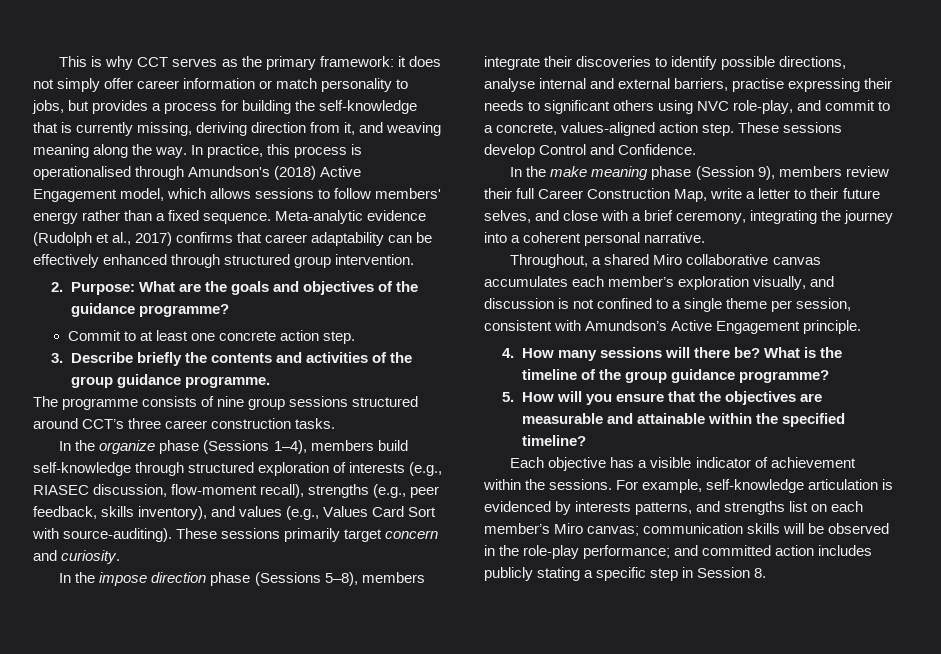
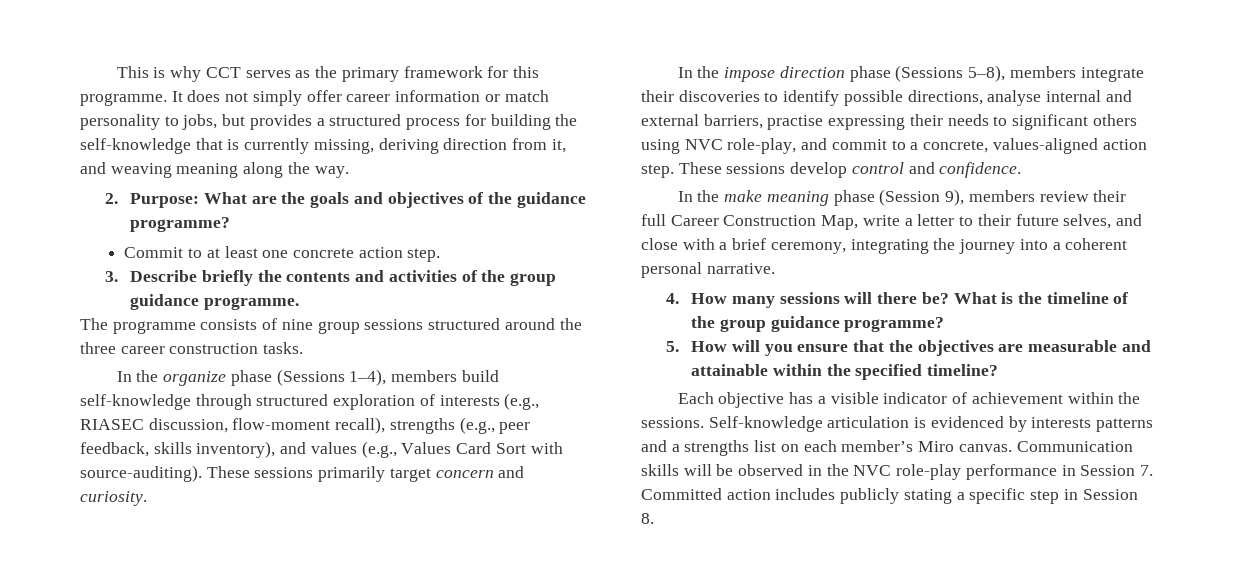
- This is why CCT serves as the primary framework: it does not simply offer career information or match personality to jobs, but provides a process for building the self-knowledge that is currently missing, deriving direction from it, and weaving meaning along the way. In practice, this process is operationalised through Amundson's (2018) Active Engagement model, which allows sessions to follow members' energy rather than a fixed sequence. Meta-analytic evidence (Rudolph et al., 2017) confirms that career adaptability can be effectively enhanced through structured group intervention.
+ This is why CCT serves as the primary framework for this programme. It does not simply offer career information or match personality to jobs, but provides a structured process for building the self-knowledge that is currently missing, deriving direction from it, and weaving meaning along the way.
- The programme consists of nine group sessions structured around CCT’s three career construction tasks.
+ The programme consists of nine group sessions structured around the three career construction tasks.
- These sessions develop Control and Confidence.
+ These sessions develop control and confidence.
- Throughout, a shared Miro collaborative canvas accumulates each member’s exploration visually, and discussion is not confined to a single theme per session, consistent with Amundson’s Active Engagement principle.
- For example, self-knowledge articulation is evidenced by interests patterns, and strengths list on each member’s Miro canvas; communication skills will be observed in the role-play performance; and committed action includes publicly stating a specific step in Session 8.
+ Self-knowledge articulation is evidenced by interests patterns and a strengths list on each member’s Miro canvas. Communication skills will be observed in the NVC role-play performance in Session 7. Committed action includes publicly stating a specific step in Session 8.

